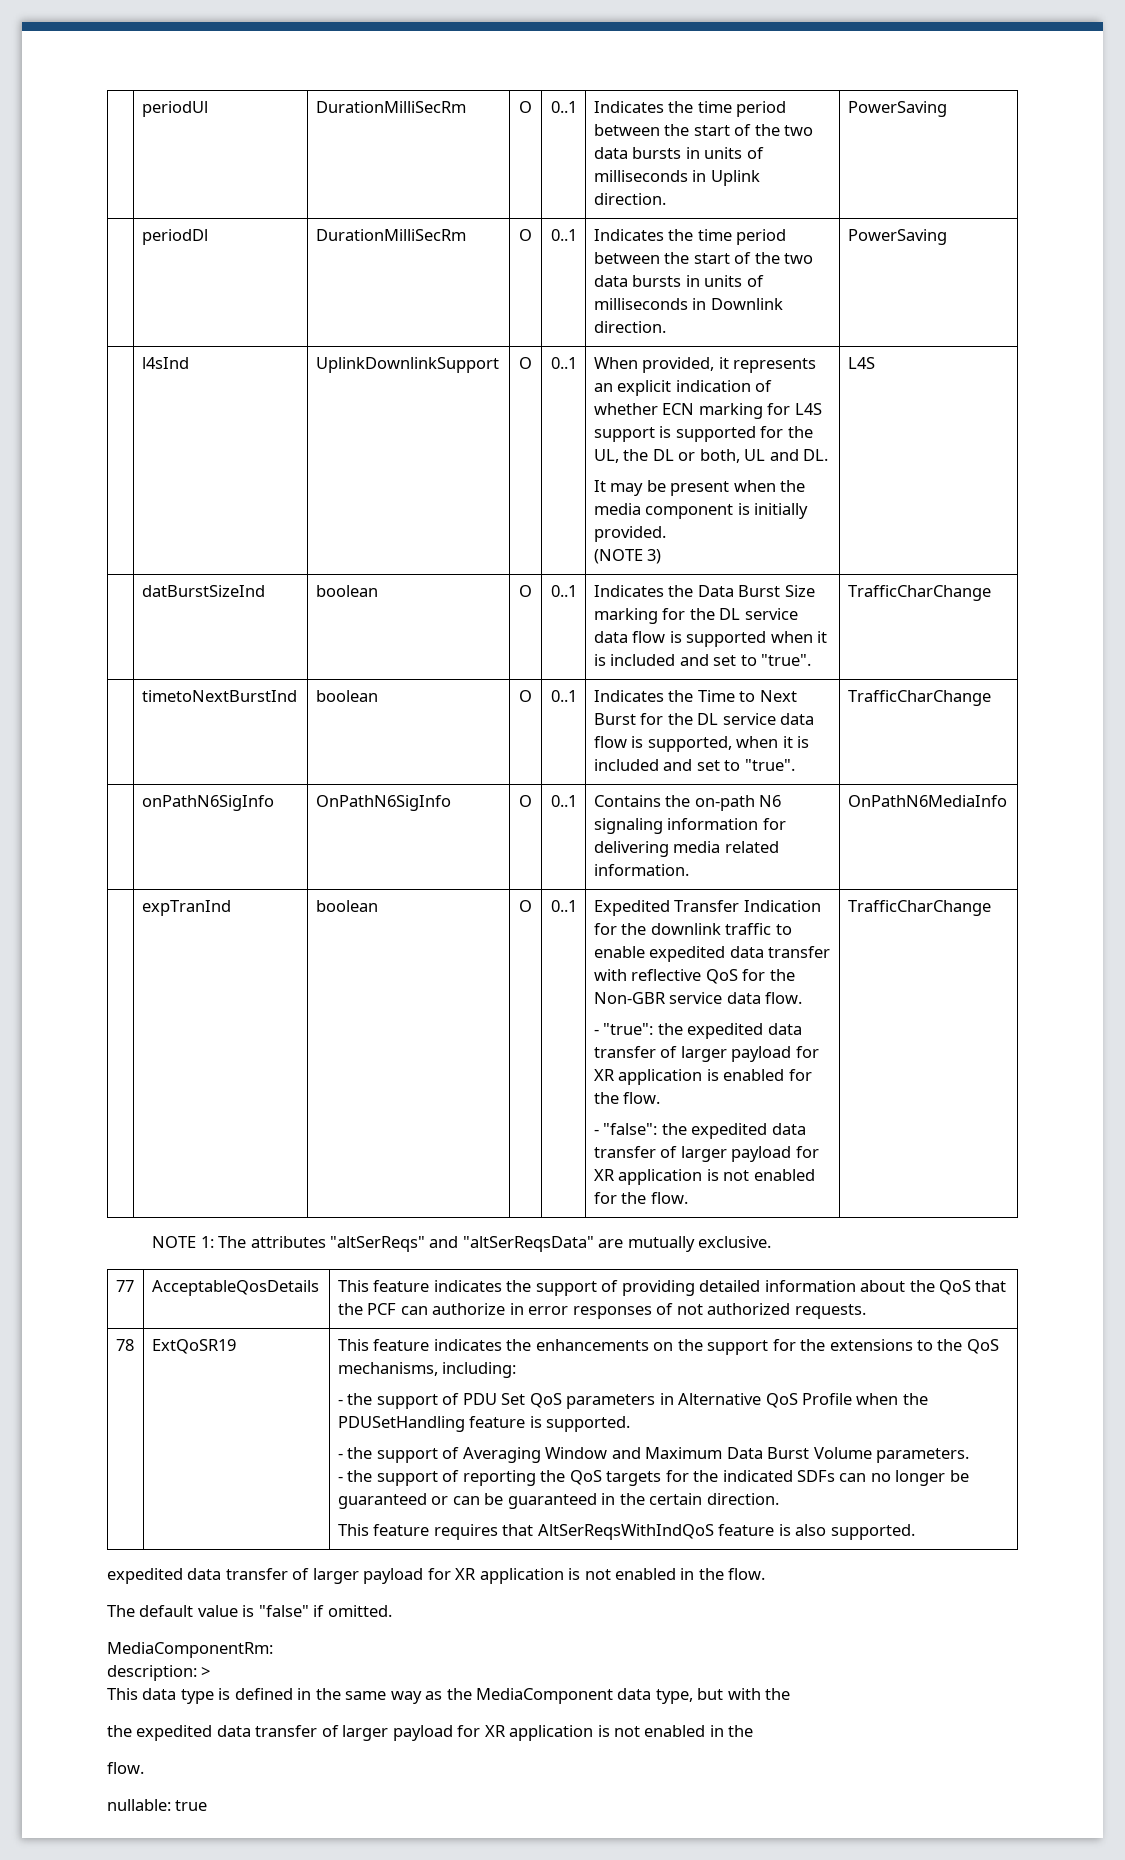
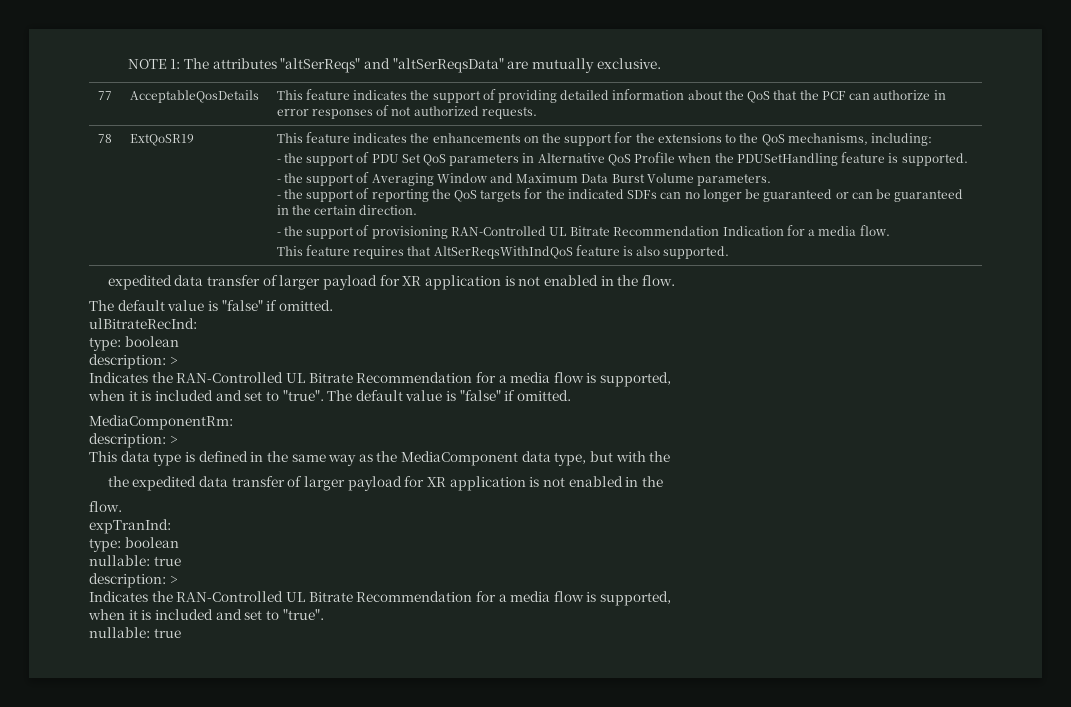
- | periodUl | DurationMilliSecRm | O | 0..1 | Indicates the time period between the start of the two data bursts in units of milliseconds in Uplink direction. | PowerSaving
- | periodDl | DurationMilliSecRm | O | 0..1 | Indicates the time period between the start of the two data bursts in units of milliseconds in Downlink direction. | PowerSaving
- | l4sInd | UplinkDownlinkSupport | O | 0..1 | When provided, it represents an explicit indication of whether ECN marking for L4S support is supported for the UL, the DL or both, UL and DL.
- It may be present when the media component is initially provided.
- (NOTE 3) | L4S
- | datBurstSizeInd | boolean | O | 0..1 | Indicates the Data Burst Size marking for the DL service data flow is supported when it is included and set to "true". | TrafficCharChange
- | timetoNextBurstInd | boolean | O | 0..1 | Indicates the Time to Next Burst for the DL service data flow is supported, when it is included and set to "true". | TrafficCharChange
- | onPathN6SigInfo | OnPathN6SigInfo | O | 0..1 | Contains the on-path N6 signaling information for delivering media related information. | OnPathN6MediaInfo
- | expTranInd | boolean | O | 0..1 | Expedited Transfer Indication for the downlink traffic to enable expedited data transfer with reflective QoS for the Non-GBR service data flow.
- - "true": the expedited data transfer of larger payload for XR application is enabled for the flow.
- - "false": the expedited data transfer of larger payload for XR application is not enabled for the flow. | TrafficCharChange
+ - the support of provisioning RAN-Controlled UL Bitrate Recommendation Indication for a media flow.
+ ulBitrateRecInd:
+ type: boolean
+ description: >
+ Indicates the RAN-Controlled UL Bitrate Recommendation for a media flow is supported,
+ when it is included and set to "true". The default value is "false" if omitted.
+ expTranInd:
+ type: boolean
+ nullable: true
+ description: >
+ Indicates the RAN-Controlled UL Bitrate Recommendation for a media flow is supported,
+ when it is included and set to "true".

